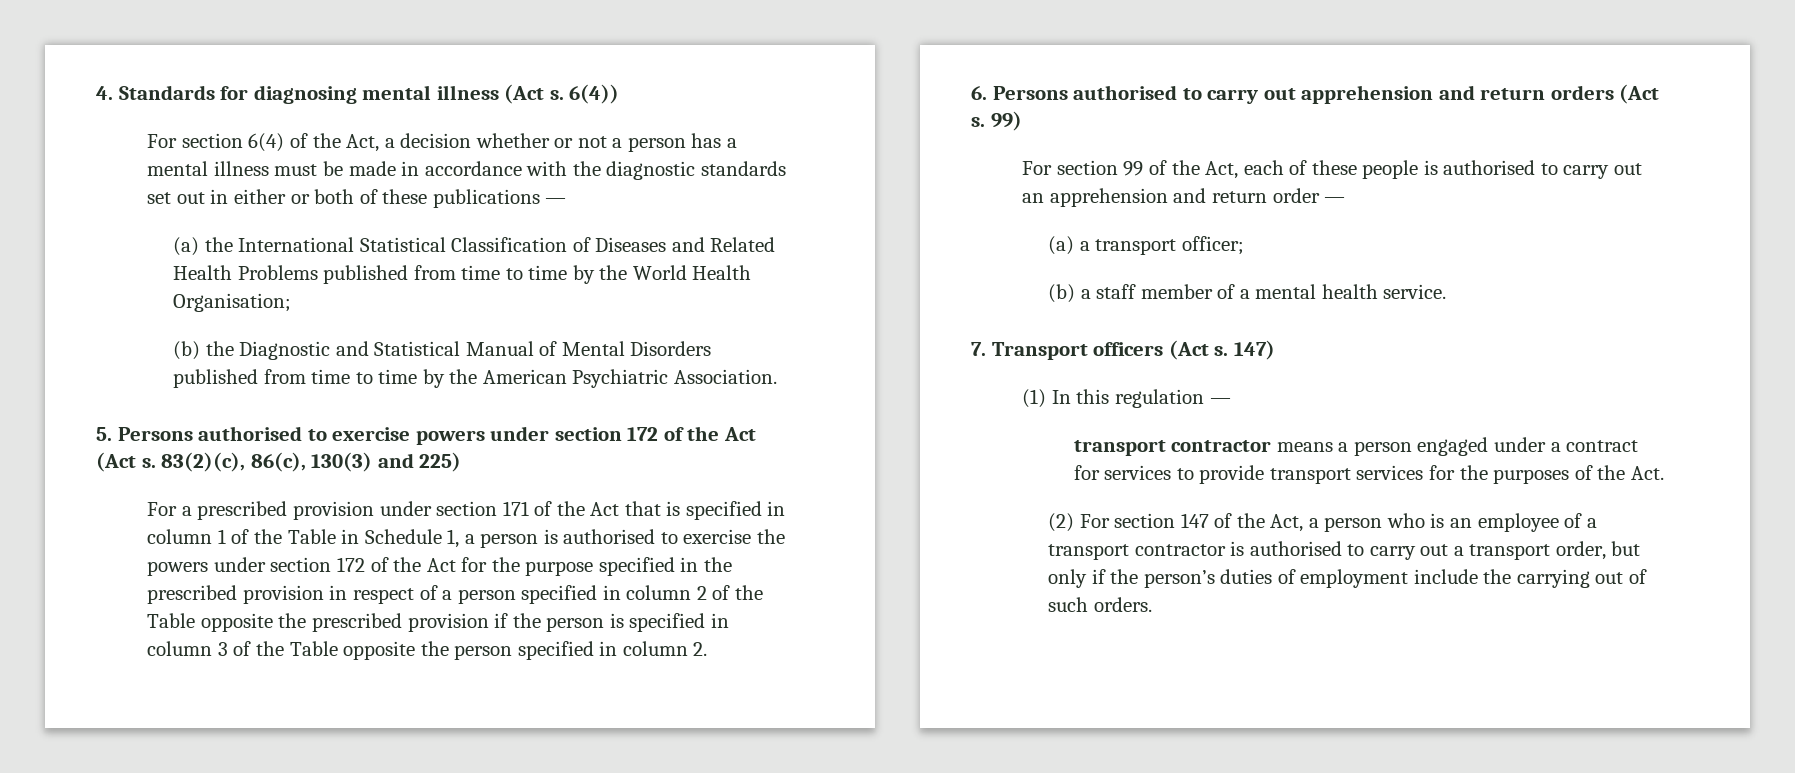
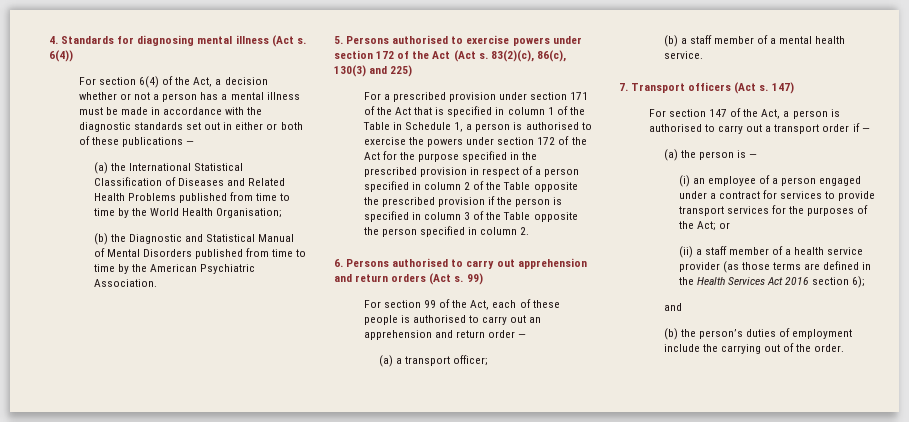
- (1) In this regulation —
- transport contractor means a person engaged under a contract for services to provide transport services for the purposes of the Act.
- (2) For section 147 of the Act, a person who is an employee of a transport contractor is authorised to carry out a transport order, but only if the person’s duties of employment include the carrying out of such orders.
+ For section 147 of the Act, a person is authorised to carry out a transport order if —
+ (a) the person is —
+ (i) an employee of a person engaged under a contract for services to provide transport services for the purposes of the Act; or
+ (ii) a staff member of a health service provider (as those terms are defined in the Health Services Act 2016 section 6);
+ and
+ (b) the person’s duties of employment include the carrying out of the order.

